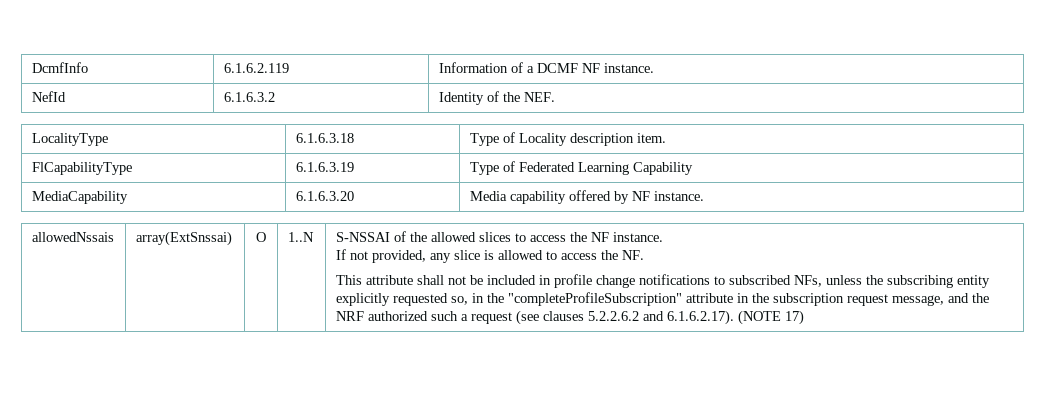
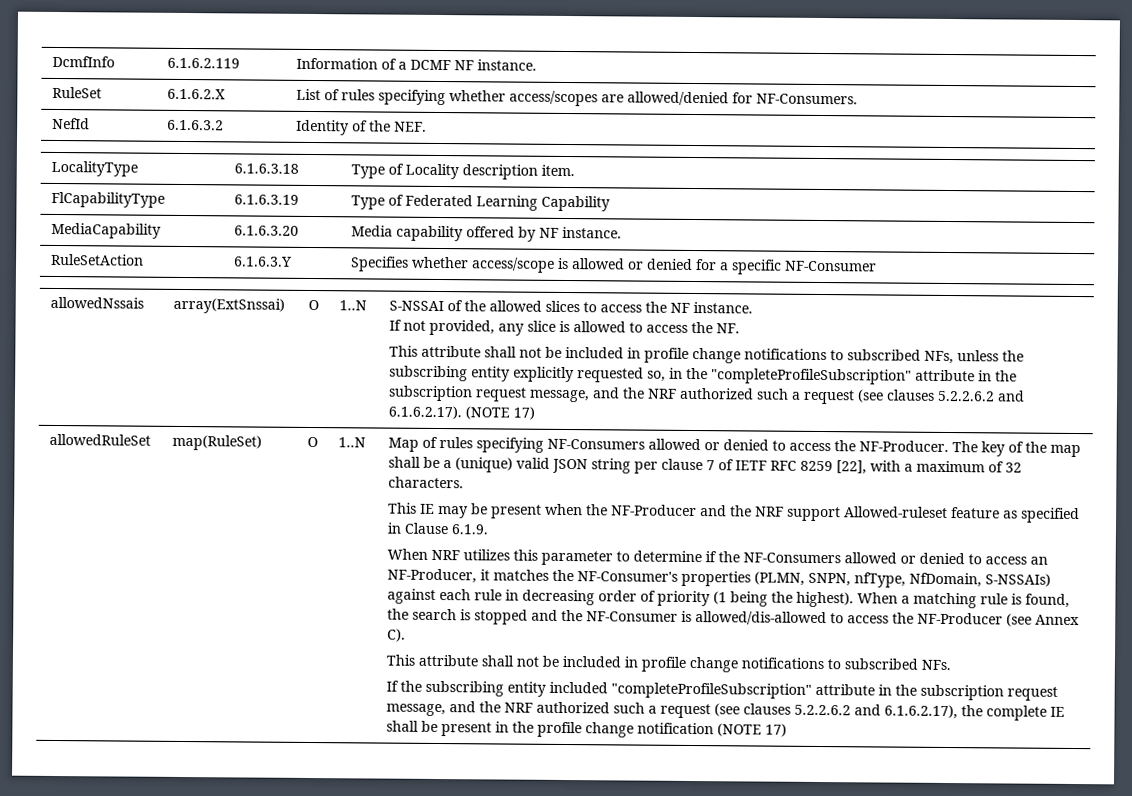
+ RuleSet | 6.1.6.2.X | List of rules specifying whether access/scopes are allowed/denied for NF-Consumers.
+ RuleSetAction | 6.1.6.3.Y | Specifies whether access/scope is allowed or denied for a specific NF-Consumer
+ allowedRuleSet | map(RuleSet) | O | 1..N | Map of rules specifying NF-Consumers allowed or denied to access the NF-Producer. The key of the map shall be a (unique) valid JSON string per clause 7 of IETF RFC 8259 [22], with a maximum of 32 characters.
+ This IE may be present when the NF-Producer and the NRF support Allowed-ruleset feature as specified in Clause 6.1.9.
+ When NRF utilizes this parameter to determine if the NF-Consumers allowed or denied to access an NF-Producer, it matches the NF-Consumer's properties (PLMN, SNPN, nfType, NfDomain, S-NSSAIs) against each rule in decreasing order of priority (1 being the highest). When a matching rule is found, the search is stopped and the NF-Consumer is allowed/dis-allowed to access the NF-Producer (see Annex C).
+ This attribute shall not be included in profile change notifications to subscribed NFs.
+ If the subscribing entity included "completeProfileSubscription" attribute in the subscription request message, and the NRF authorized such a request (see clauses 5.2.2.6.2 and 6.1.6.2.17), the complete IE shall be present in the profile change notification (NOTE 17)

